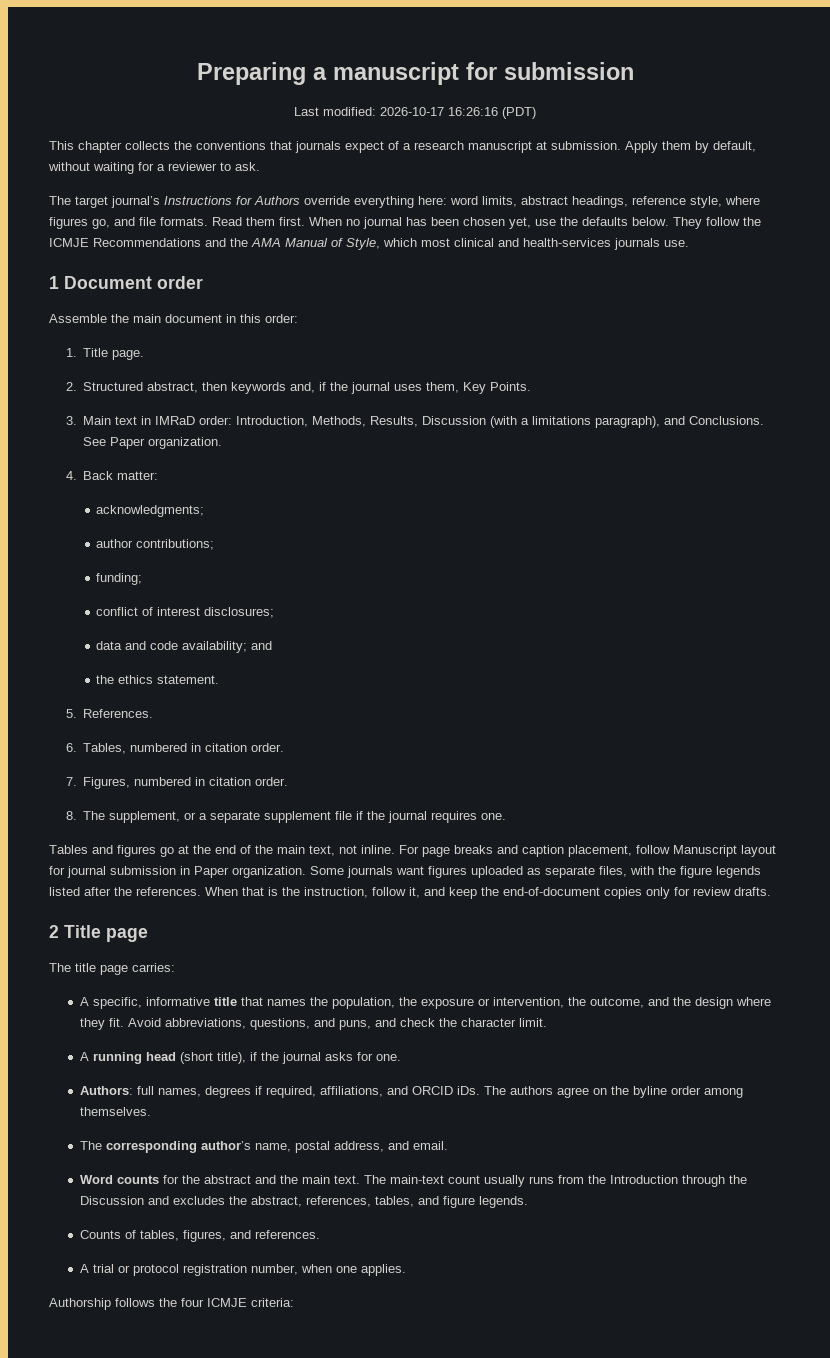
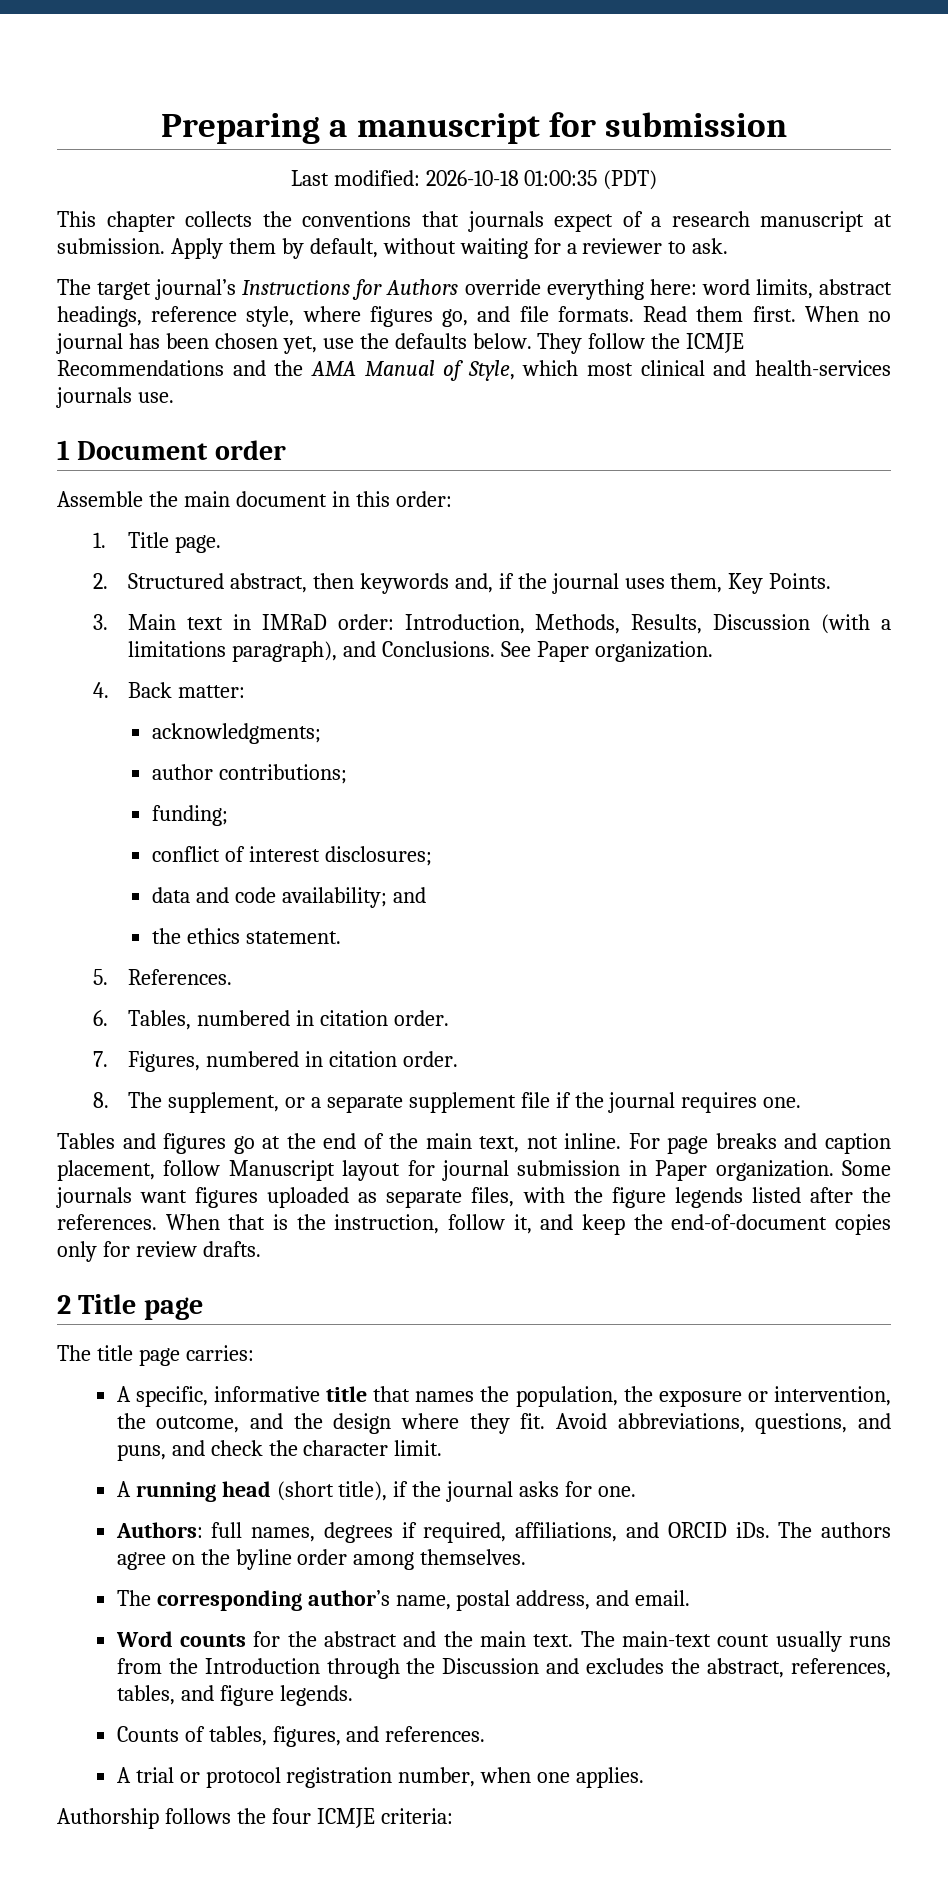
- Last modified: 2026-10-17 16:26:16 (PDT)
+ Last modified: 2026-10-18 01:00:35 (PDT)

